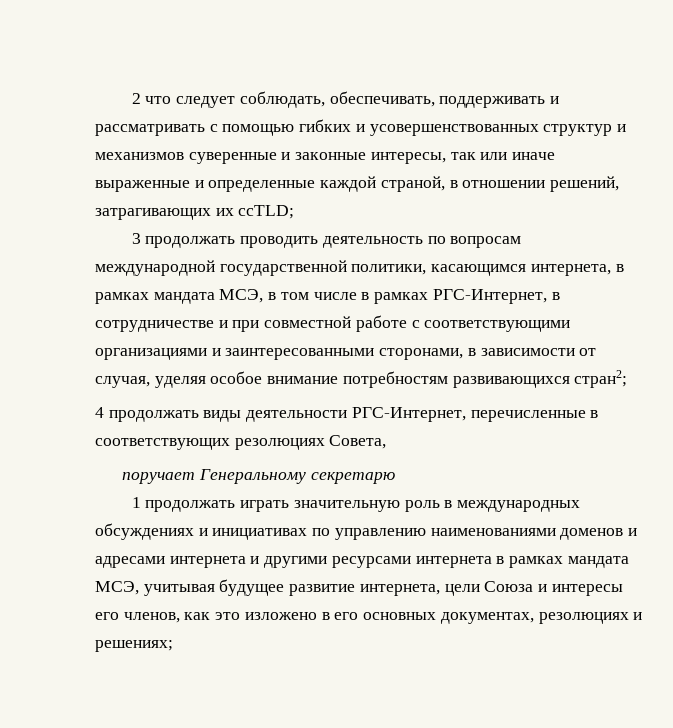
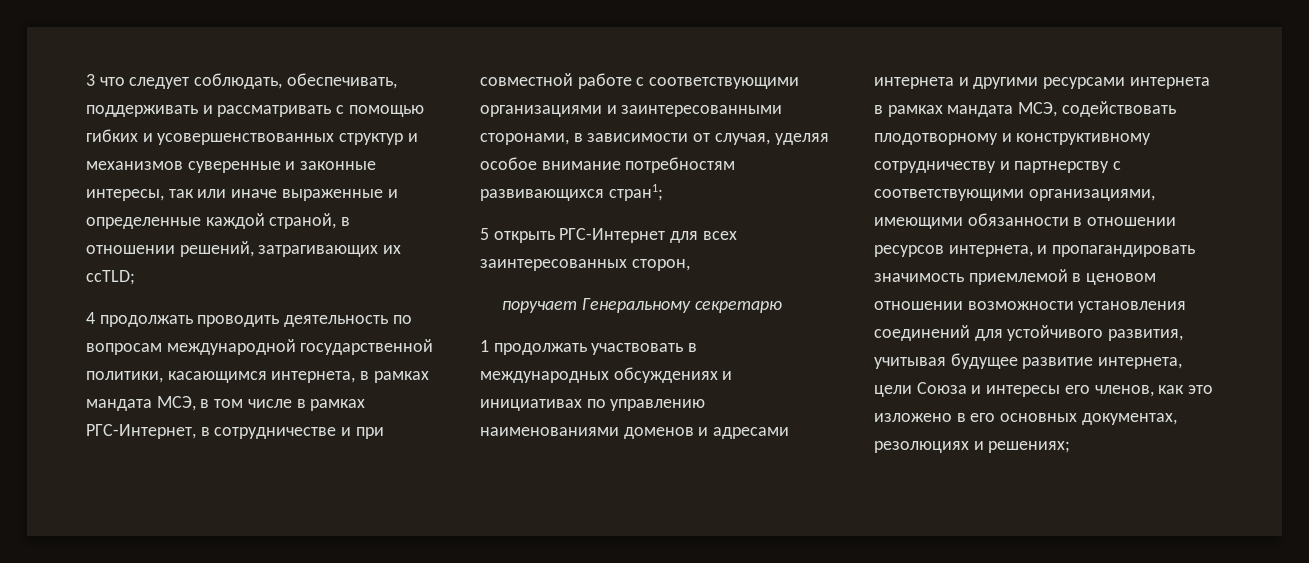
- 2 что следует соблюдать, обеспечивать, поддерживать и рассматривать с помощью гибких и усовершенствованных структур и механизмов суверенные и законные интересы, так или иначе выраженные и определенные каждой страной, в отношении решений, затрагивающих их ccTLD;
+ 3 что следует соблюдать, обеспечивать, поддерживать и рассматривать с помощью гибких и усовершенствованных структур и механизмов суверенные и законные интересы, так или иначе выраженные и определенные каждой страной, в отношении решений, затрагивающих их ccTLD;
- 3 продолжать проводить деятельность по вопросам международной государственной политики, касающимся интернета, в рамках мандата МСЭ, в том числе в рамках РГС-Интернет, в сотрудничестве и при совместной работе с соответствующими организациями и заинтересованными сторонами, в зависимости от случая, уделяя особое внимание потребностям развивающихся стран2;
- 4 продолжать виды деятельности РГС-Интернет, перечисленные в соответствующих резолюциях Совета,
+ 4 продолжать проводить деятельность по вопросам международной государственной политики, касающимся интернета, в рамках мандата МСЭ, в том числе в рамках РГС-Интернет, в сотрудничестве и при совместной работе с соответствующими организациями и заинтересованными сторонами, в зависимости от случая, уделяя особое внимание потребностям развивающихся стран1;
+ 5 открыть РГС-Интернет для всех заинтересованных сторон,
- 1 продолжать играть значительную роль в международных обсуждениях и инициативах по управлению наименованиями доменов и адресами интернета и другими ресурсами интернета в рамках мандата МСЭ, учитывая будущее развитие интернета, цели Союза и интересы его членов, как это изложено в его основных документах, резолюциях и решениях;
+ 1 продолжать участвовать в международных обсуждениях и инициативах по управлению наименованиями доменов и адресами интернета и другими ресурсами интернета в рамках мандата МСЭ, содействовать плодотворному и конструктивному сотрудничеству и партнерству с соответствующими организациями, имеющими обязанности в отношении ресурсов интернета, и пропагандировать значимость приемлемой в ценовом отношении возможности установления соединений для устойчивого развития, учитывая будущее развитие интернета, цели Союза и интересы его членов, как это изложено в его основных документах, резолюциях и решениях;

